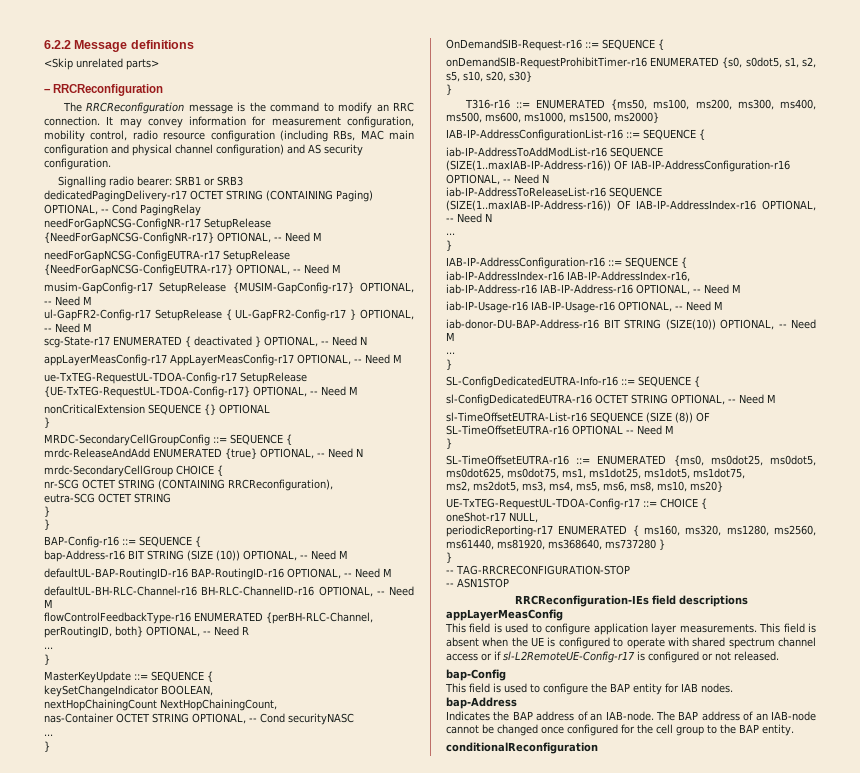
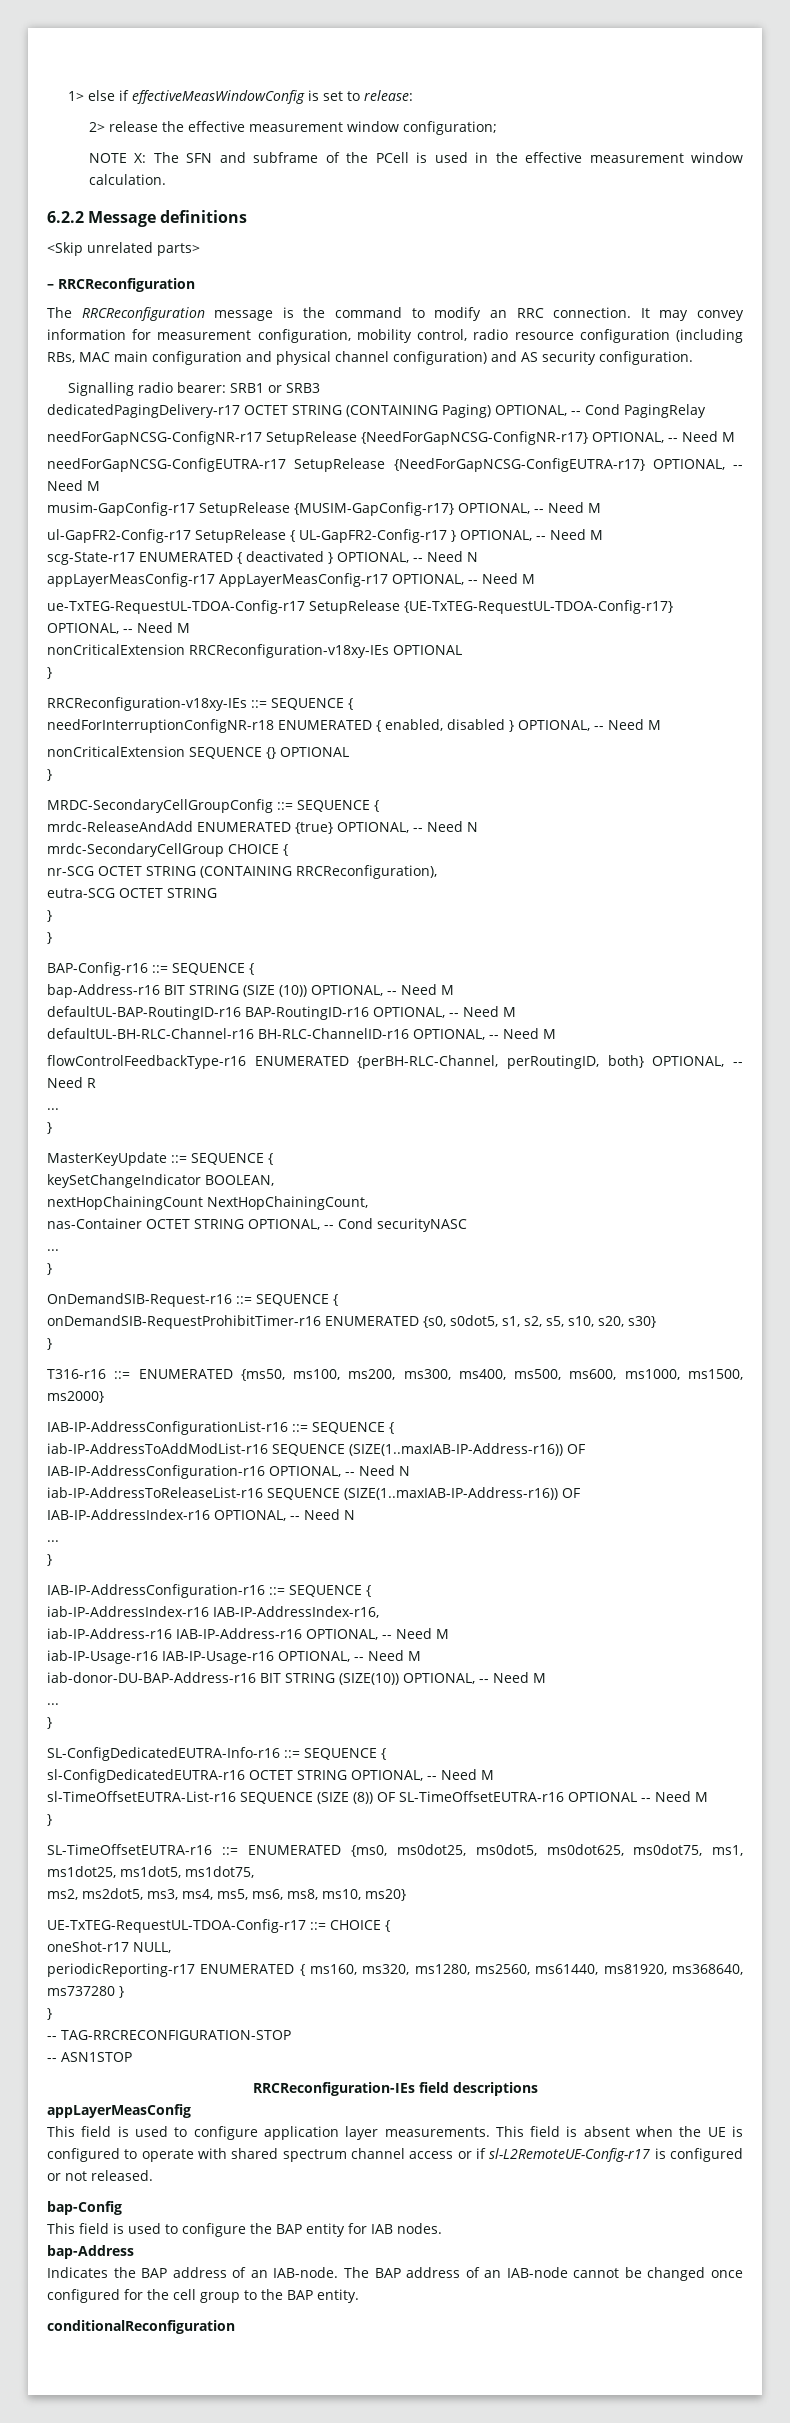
+ 1> else if effectiveMeasWindowConfig is set to release:
+ 2> release the effective measurement window configuration;
+ NOTE X: The SFN and subframe of the PCell is used in the effective measurement window calculation.
+ nonCriticalExtension RRCReconfiguration-v18xy-IEs OPTIONAL
+ }
+ RRCReconfiguration-v18xy-IEs ::= SEQUENCE {
+ needForInterruptionConfigNR-r18 ENUMERATED { enabled, disabled } OPTIONAL, -- Need M

